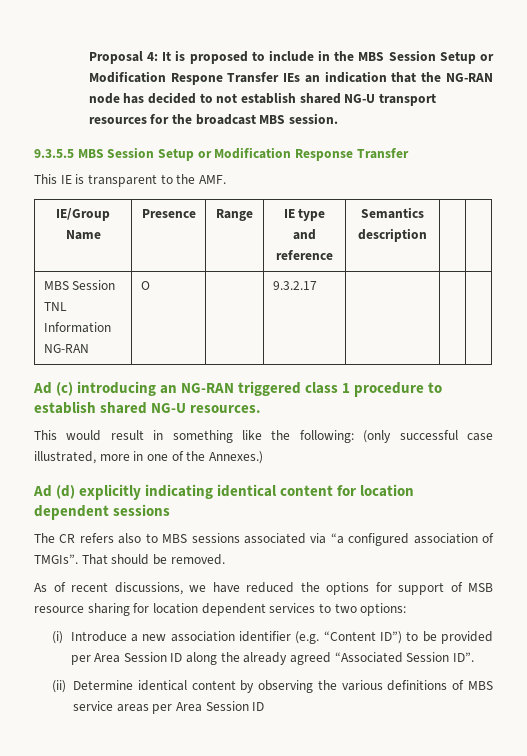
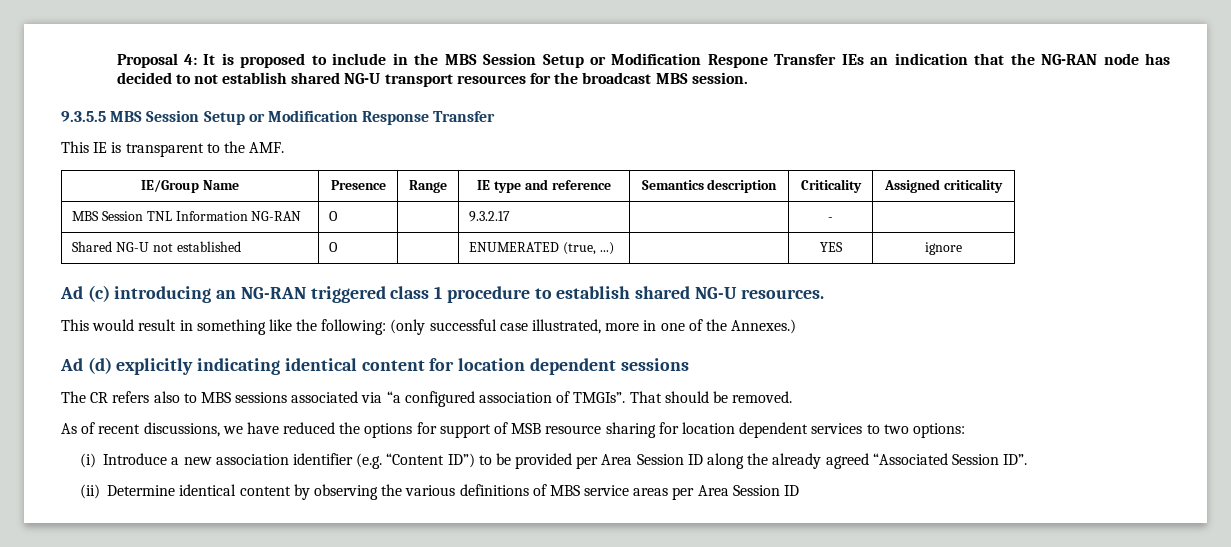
- IE/Group Name | Presence | Range | IE type and reference | Semantics description | |
+ IE/Group Name | Presence | Range | IE type and reference | Semantics description | Criticality | Assigned criticality
- MBS Session TNL Information NG-RAN | O | | 9.3.2.17 | | |
+ MBS Session TNL Information NG-RAN | O | | 9.3.2.17 | | - |
+ Shared NG-U not established | O | | ENUMERATED (true, ...) | | YES | ignore

